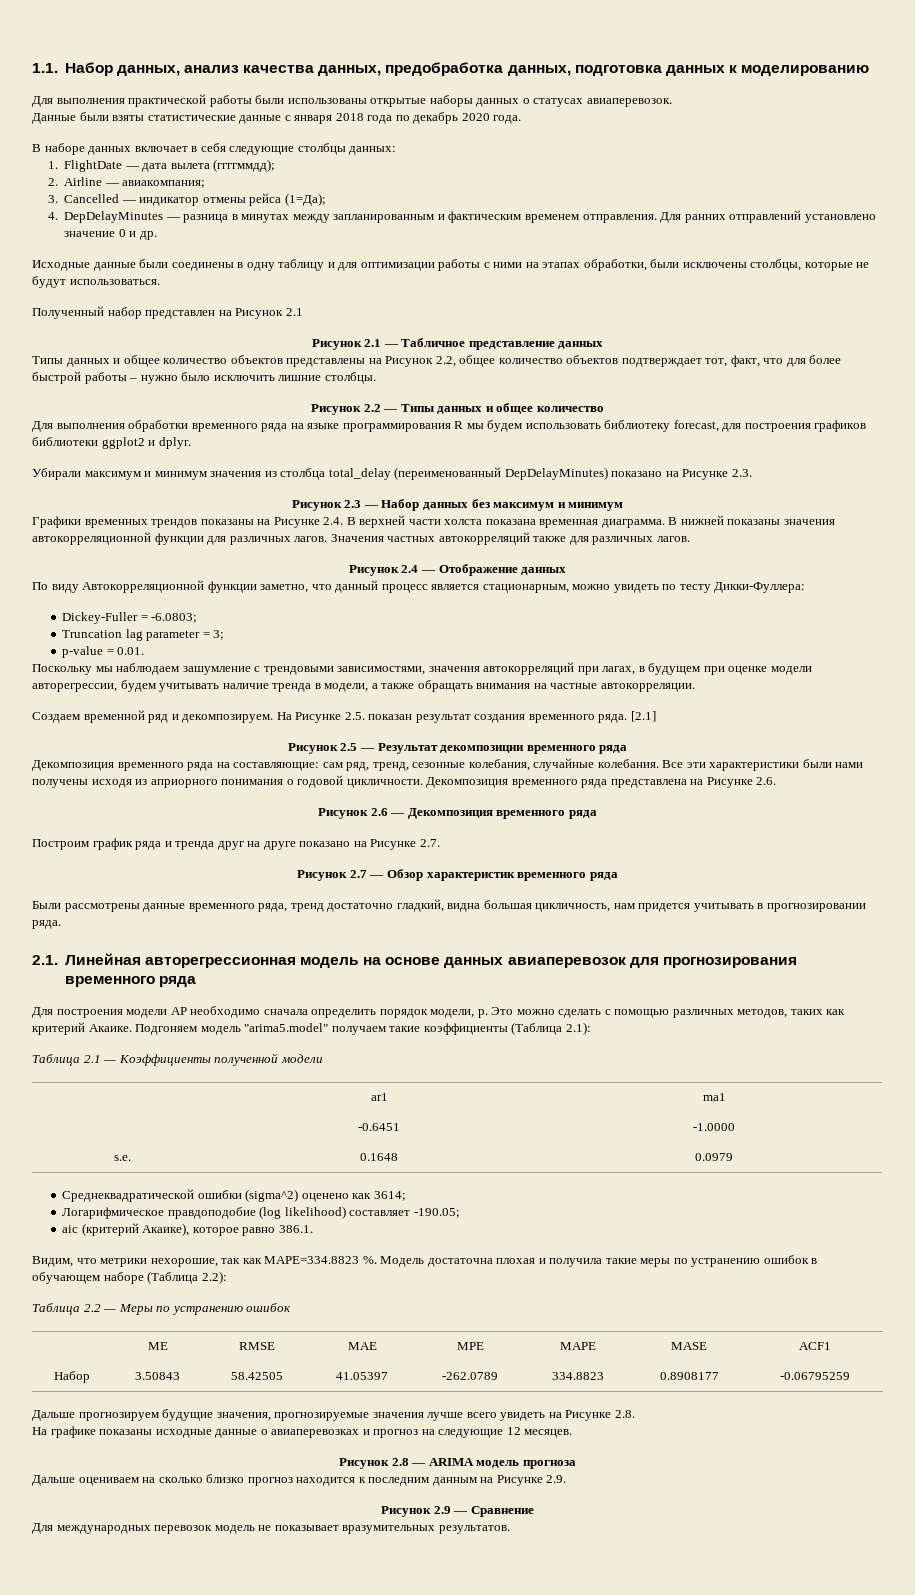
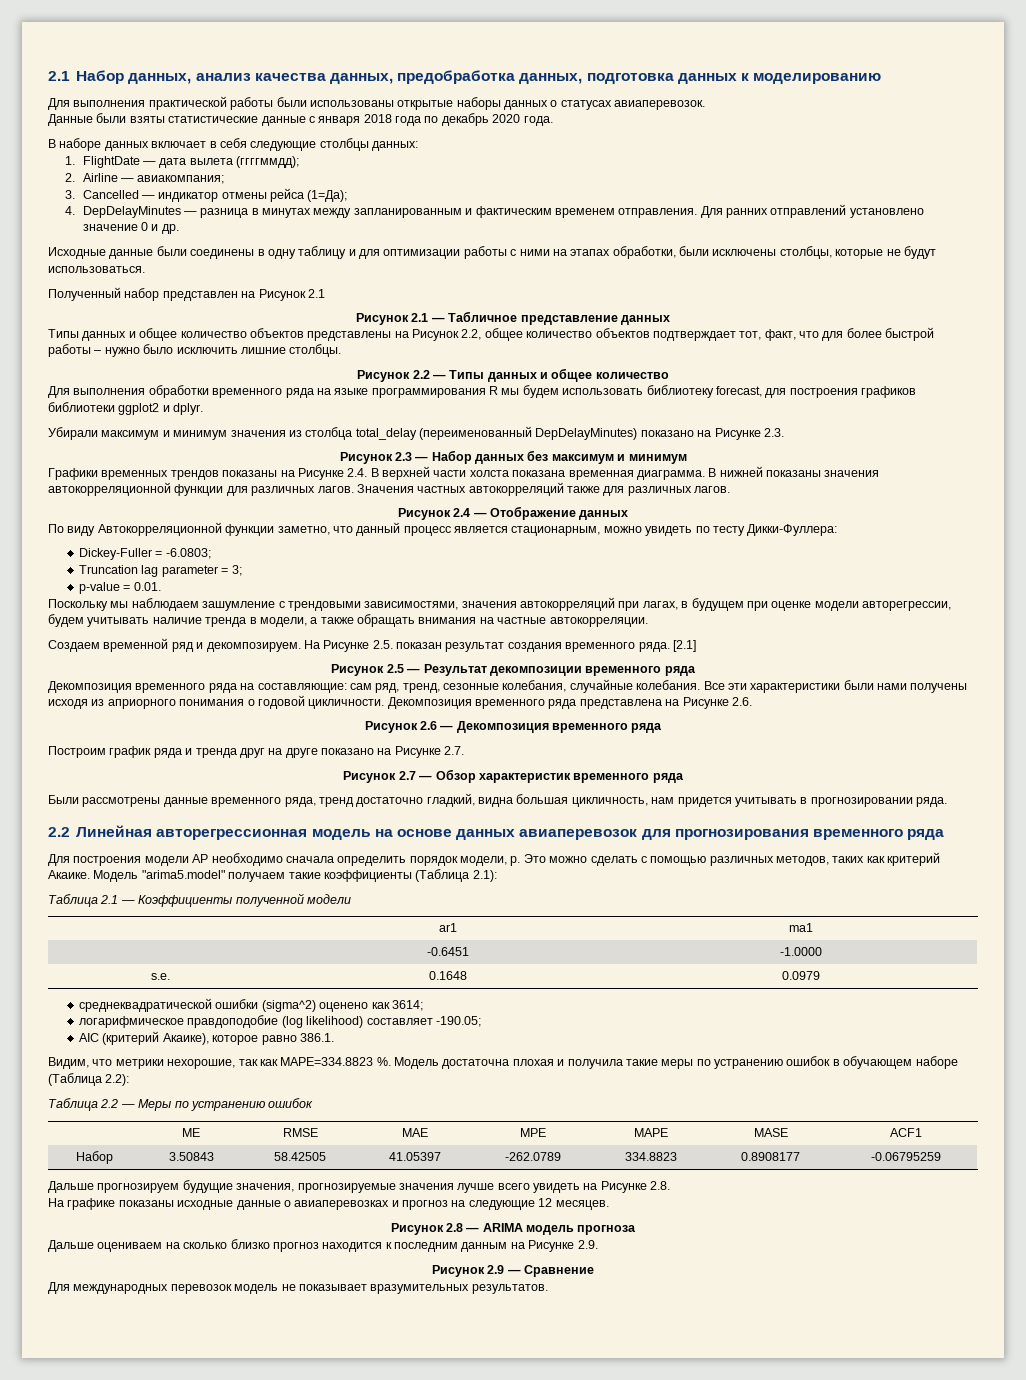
- 1.1. Набор данных, анализ качества данных, предобработка данных, подготовка данных к моделированию
+ 2.1 Набор данных, анализ качества данных, предобработка данных, подготовка данных к моделированию
- 2.1. Линейная авторегрессионная модель на основе данных авиаперевозок для прогнозирования временного ряда
+ 2.2 Линейная авторегрессионная модель на основе данных авиаперевозок для прогнозирования временного ряда
- Подгоняем модель "arima5.model" получаем такие коэффициенты (Таблица 2.1):
+ Модель "arima5.model" получаем такие коэффициенты (Таблица 2.1):
- Среднеквадратической ошибки (sigma^2) оценено как 3614;
+ среднеквадратической ошибки (sigma^2) оценено как 3614;
- Логарифмическое правдоподобие (log likelihood) составляет -190.05;
+ логарифмическое правдоподобие (log likelihood) составляет -190.05;
- aic (критерий Акаике), которое равно 386.1.
+ AIC (критерий Акаике), которое равно 386.1.

